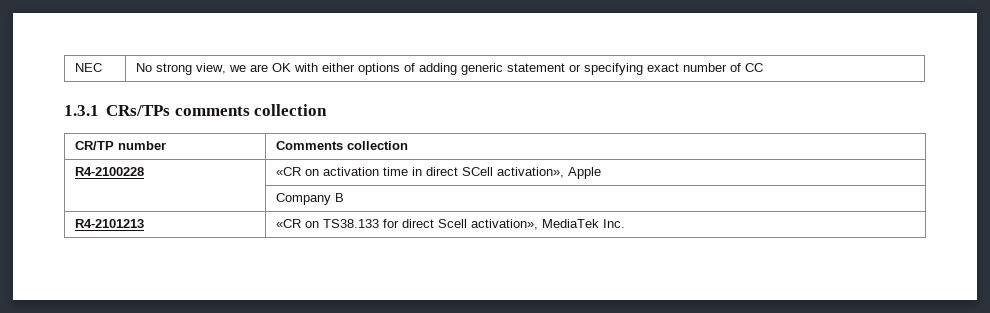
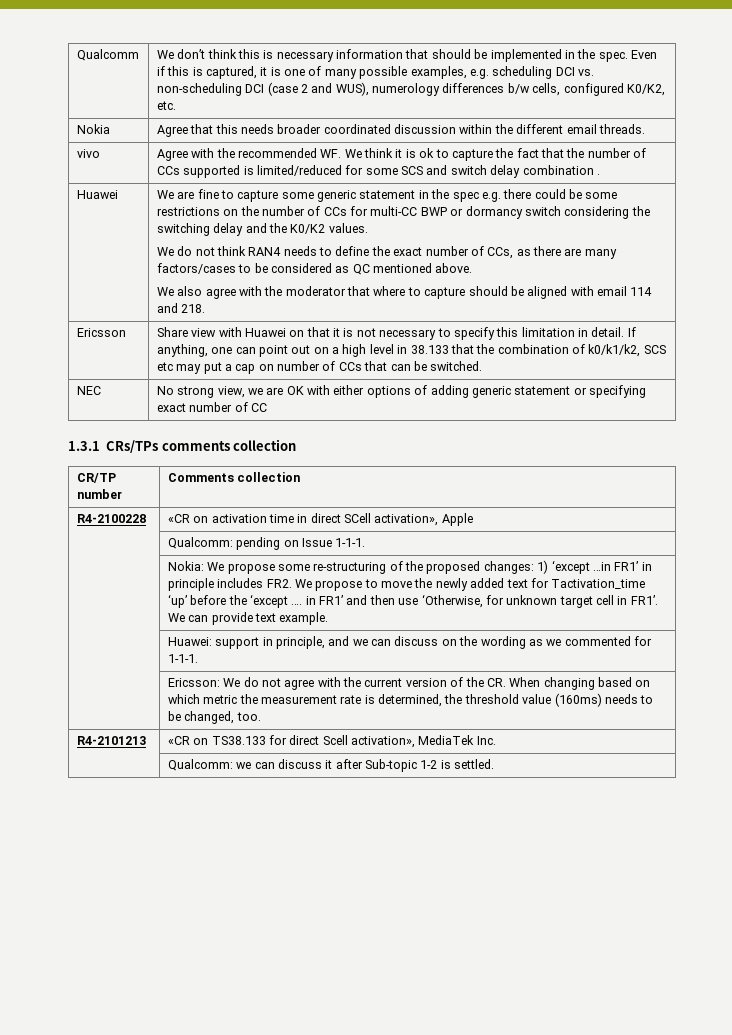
+ Qualcomm | We don’t think this is necessary information that should be implemented in the spec. Even if this is captured, it is one of many possible examples, e.g. scheduling DCI vs. non-scheduling DCI (case 2 and WUS), numerology differences b/w cells, configured K0/K2, etc.
+ Nokia | Agree that this needs broader coordinated discussion within the different email threads.
+ vivo | Agree with the recommended WF. We think it is ok to capture the fact that the number of CCs supported is limited/reduced for some SCS and switch delay combination .
+ Huawei | We are fine to capture some generic statement in the spec e.g. there could be some restrictions on the number of CCs for multi-CC BWP or dormancy switch considering the switching delay and the K0/K2 values.
+ We do not think RAN4 needs to define the exact number of CCs, as there are many factors/cases to be considered as QC mentioned above.
+ We also agree with the moderator that where to capture should be aligned with email 114 and 218.
+ Ericsson | Share view with Huawei on that it is not necessary to specify this limitation in detail. If anything, one can point out on a high level in 38.133 that the combination of k0/k1/k2, SCS etc may put a cap on number of CCs that can be switched.
- | Company B
+ | Qualcomm: pending on Issue 1-1-1.
+ | Nokia: We propose some re-structuring of the proposed changes: 1) ‘except …in FR1’ in principle includes FR2. We propose to move the newly added text for Tactivation_time ‘up’ before the ‘except …. in FR1’ and then use ‘Otherwise, for unknown target cell in FR1’. We can provide text example.
+ | Huawei: support in principle, and we can discuss on the wording as we commented for 1-1-1.
+ | Ericsson: We do not agree with the current version of the CR. When changing based on which metric the measurement rate is determined, the threshold value (160ms) needs to be changed, too.
+ | Qualcomm: we can discuss it after Sub-topic 1-2 is settled.

